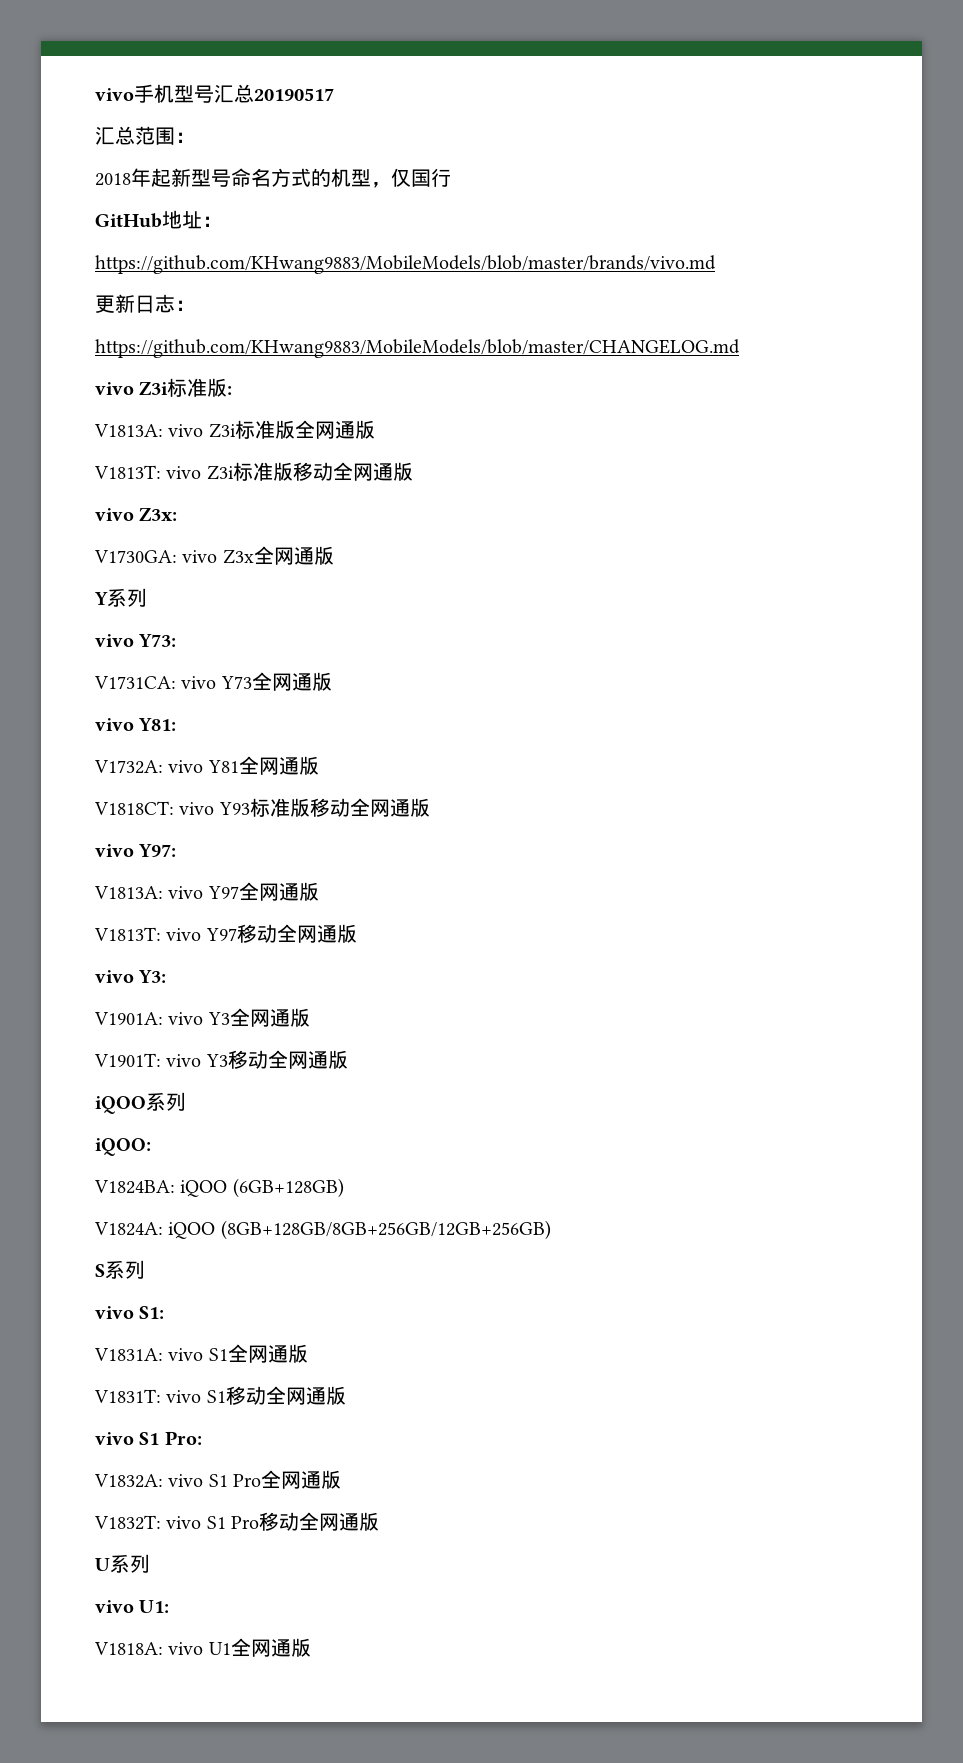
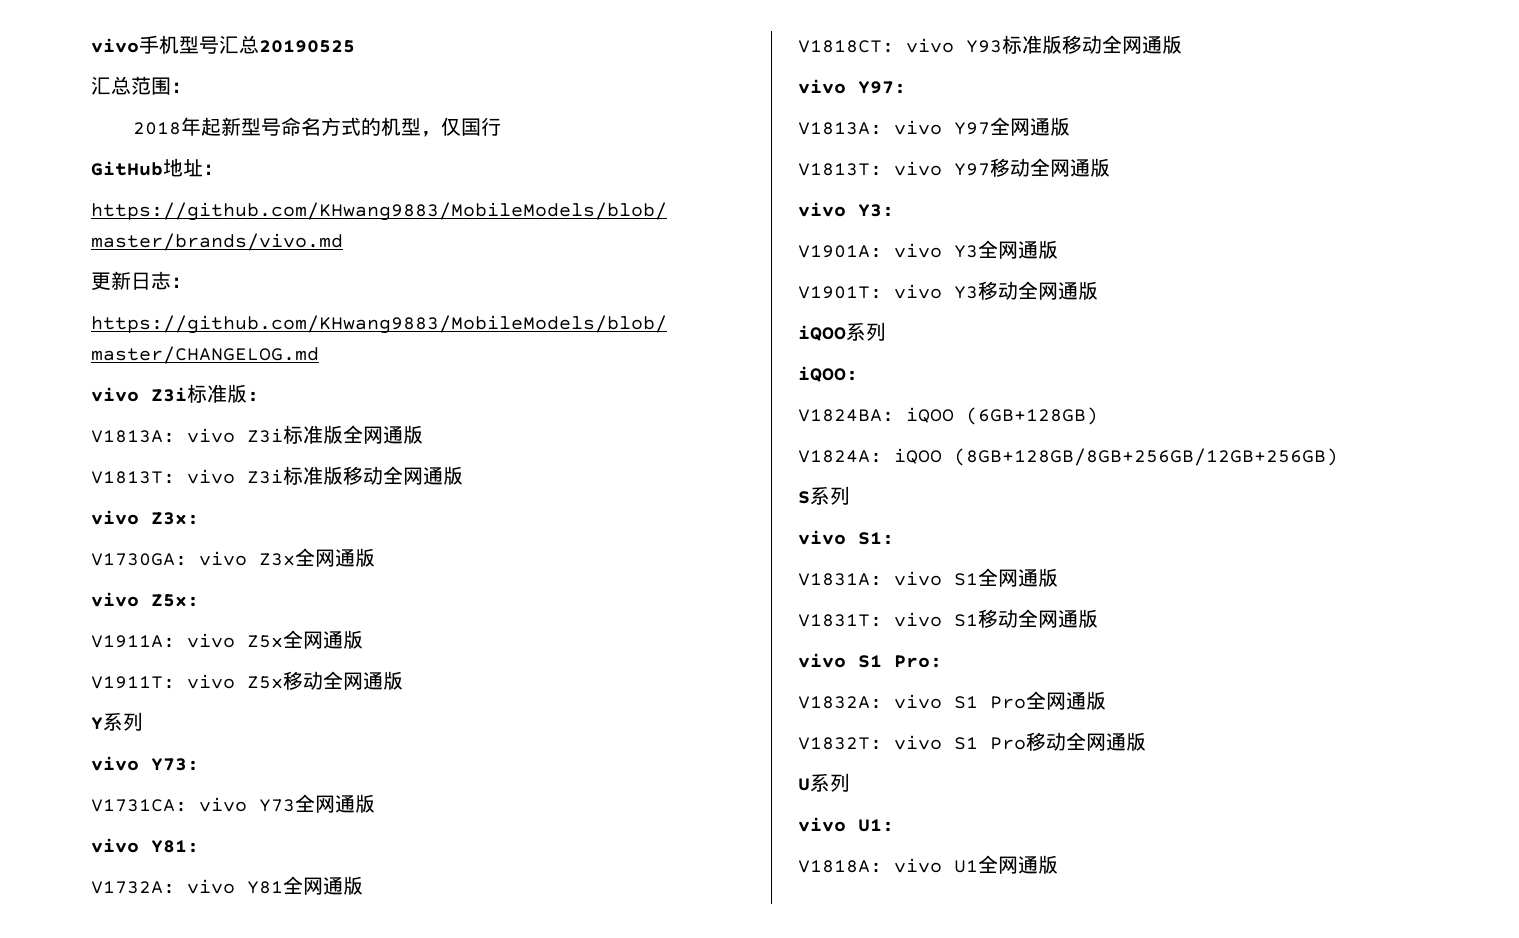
- vivo手机型号汇总20190517
+ vivo手机型号汇总20190525
+ vivo Z5x:
+ V1911A: vivo Z5x全网通版
+ V1911T: vivo Z5x移动全网通版

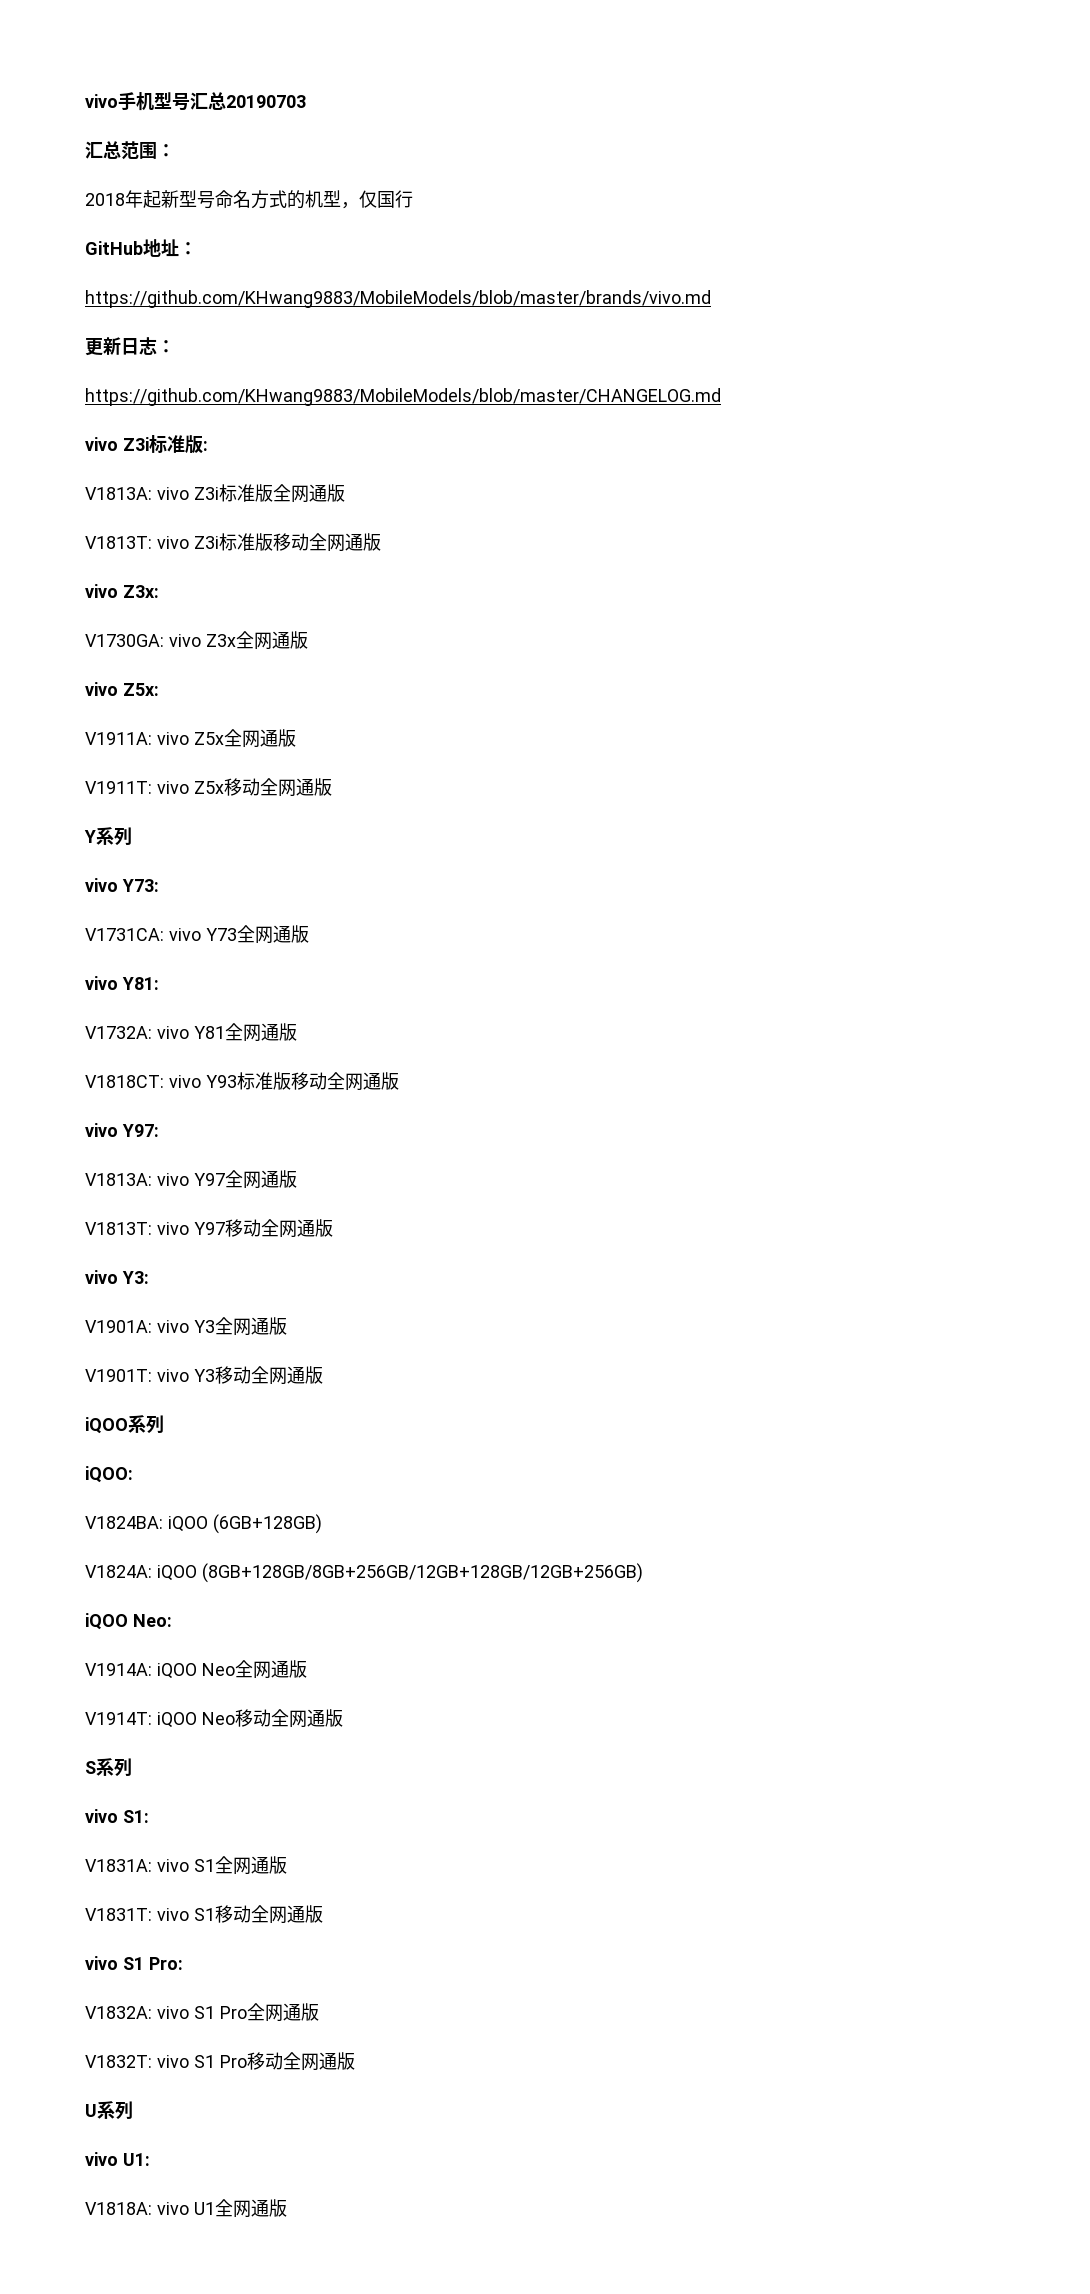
- vivo手机型号汇总20190525
+ vivo手机型号汇总20190703
- V1824A: iQOO (8GB+128GB/8GB+256GB/12GB+256GB)
+ V1824A: iQOO (8GB+128GB/8GB+256GB/12GB+128GB/12GB+256GB)
+ iQOO Neo:
+ V1914A: iQOO Neo全网通版
+ V1914T: iQOO Neo移动全网通版

